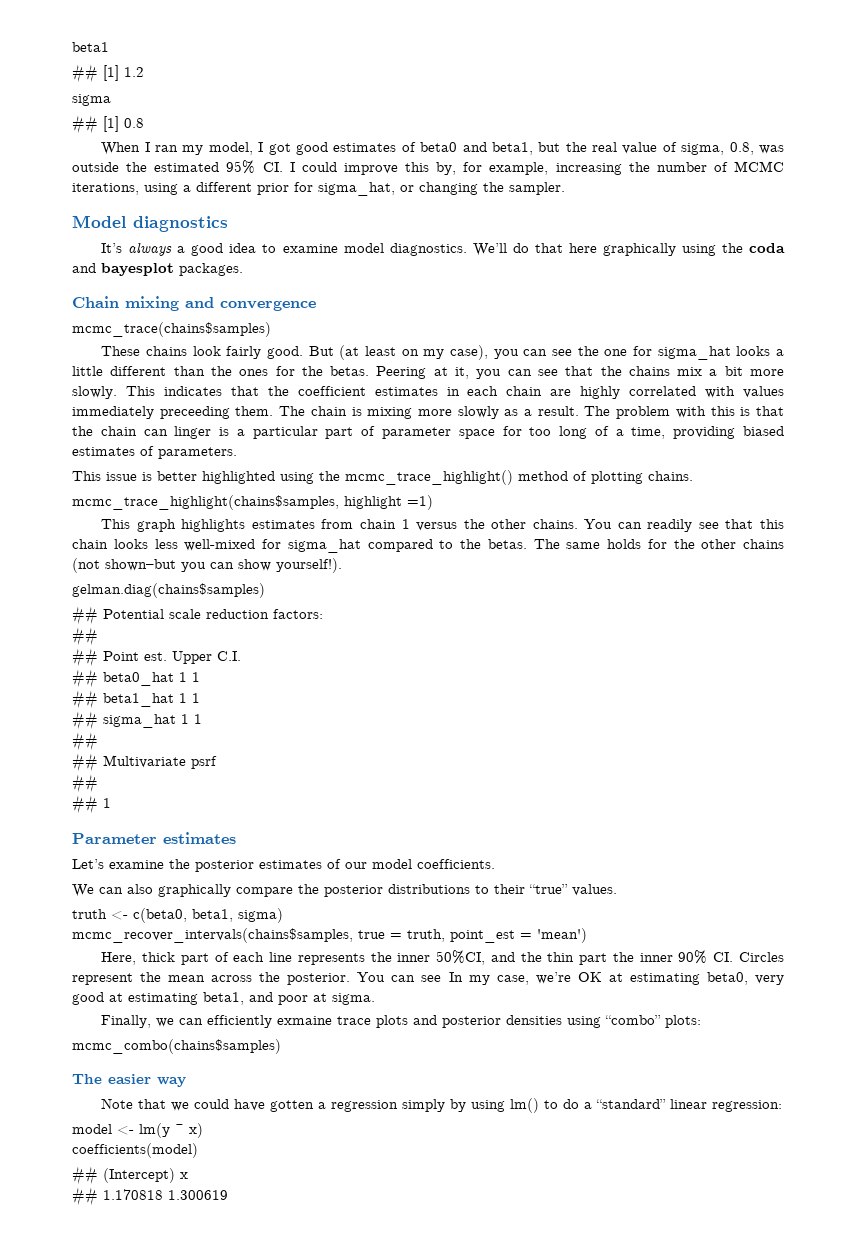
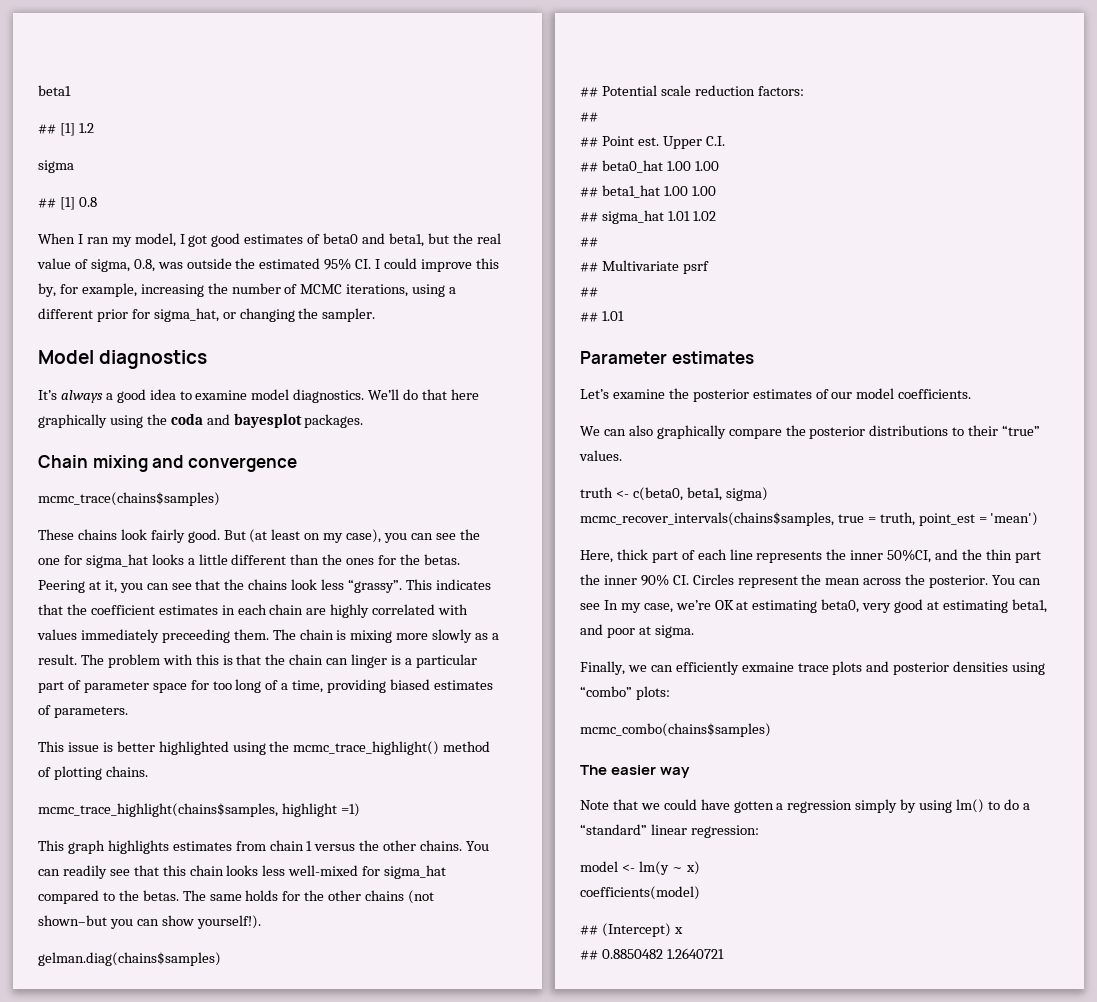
- Peering at it, you can see that the chains mix a bit more slowly.
+ Peering at it, you can see that the chains look less “grassy”.
- ## beta0_hat 1 1
+ ## beta0_hat 1.00 1.00
- ## beta1_hat 1 1
+ ## beta1_hat 1.00 1.00
- ## sigma_hat 1 1
+ ## sigma_hat 1.01 1.02
- ## 1
+ ## 1.01
- ## 1.170818 1.300619
+ ## 0.8850482 1.2640721

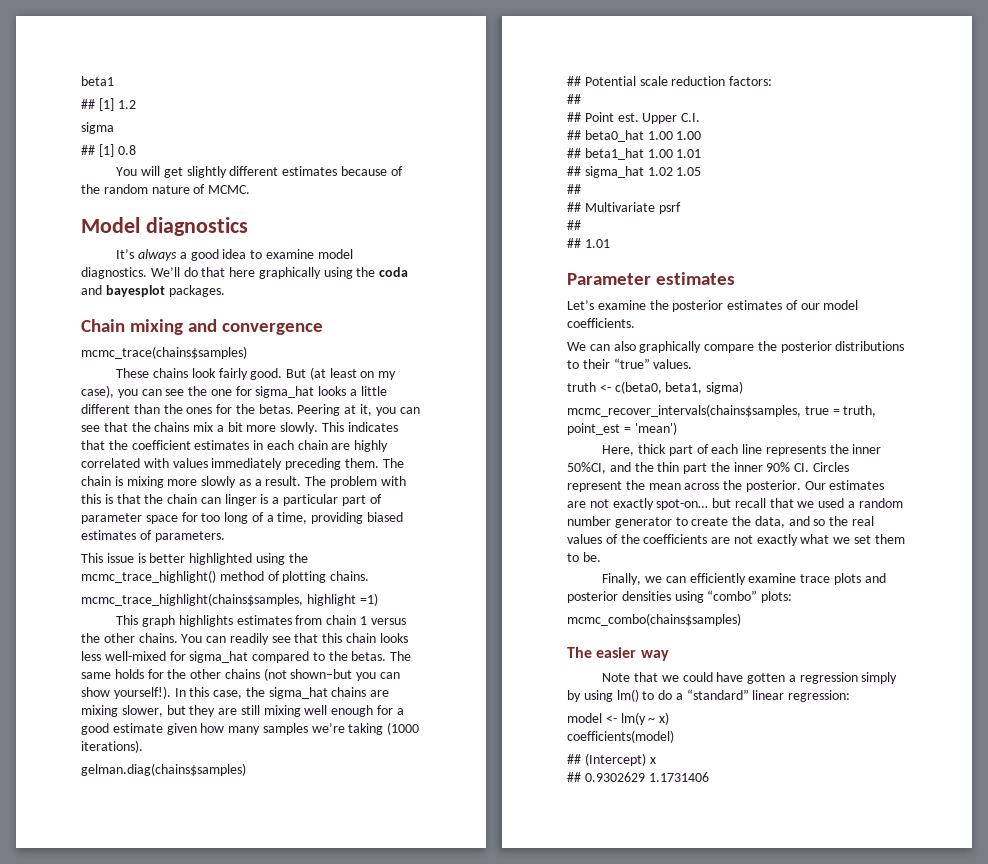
- When I ran my model, I got good estimates of beta0 and beta1, but the real value of sigma, 0.8, was outside the estimated 95% CI. I could improve this by, for example, increasing the number of MCMC iterations, using a different prior for sigma_hat, or changing the sampler.
+ You will get slightly different estimates because of the random nature of MCMC.
- Peering at it, you can see that the chains look less “grassy”.
+ Peering at it, you can see that the chains mix a bit more slowly.
- This indicates that the coefficient estimates in each chain are highly correlated with values immediately preceeding them.
+ This indicates that the coefficient estimates in each chain are highly correlated with values immediately preceding them.
+ In this case, the sigma_hat chains are mixing slower, but they are still mixing well enough for a good estimate given how many samples we’re taking (1000 iterations).
- ## beta1_hat 1.00 1.00
+ ## beta1_hat 1.00 1.01
- ## sigma_hat 1.01 1.02
+ ## sigma_hat 1.02 1.05
- You can see In my case, we’re OK at estimating beta0, very good at estimating beta1, and poor at sigma.
+ Our estimates are not exactly spot-on… but recall that we used a random number generator to create the data, and so the real values of the coefficients are not exactly what we set them to be.
- Finally, we can efficiently exmaine trace plots and posterior densities using “combo” plots:
+ Finally, we can efficiently examine trace plots and posterior densities using “combo” plots:
- ## 0.8850482 1.2640721
+ ## 0.9302629 1.1731406

